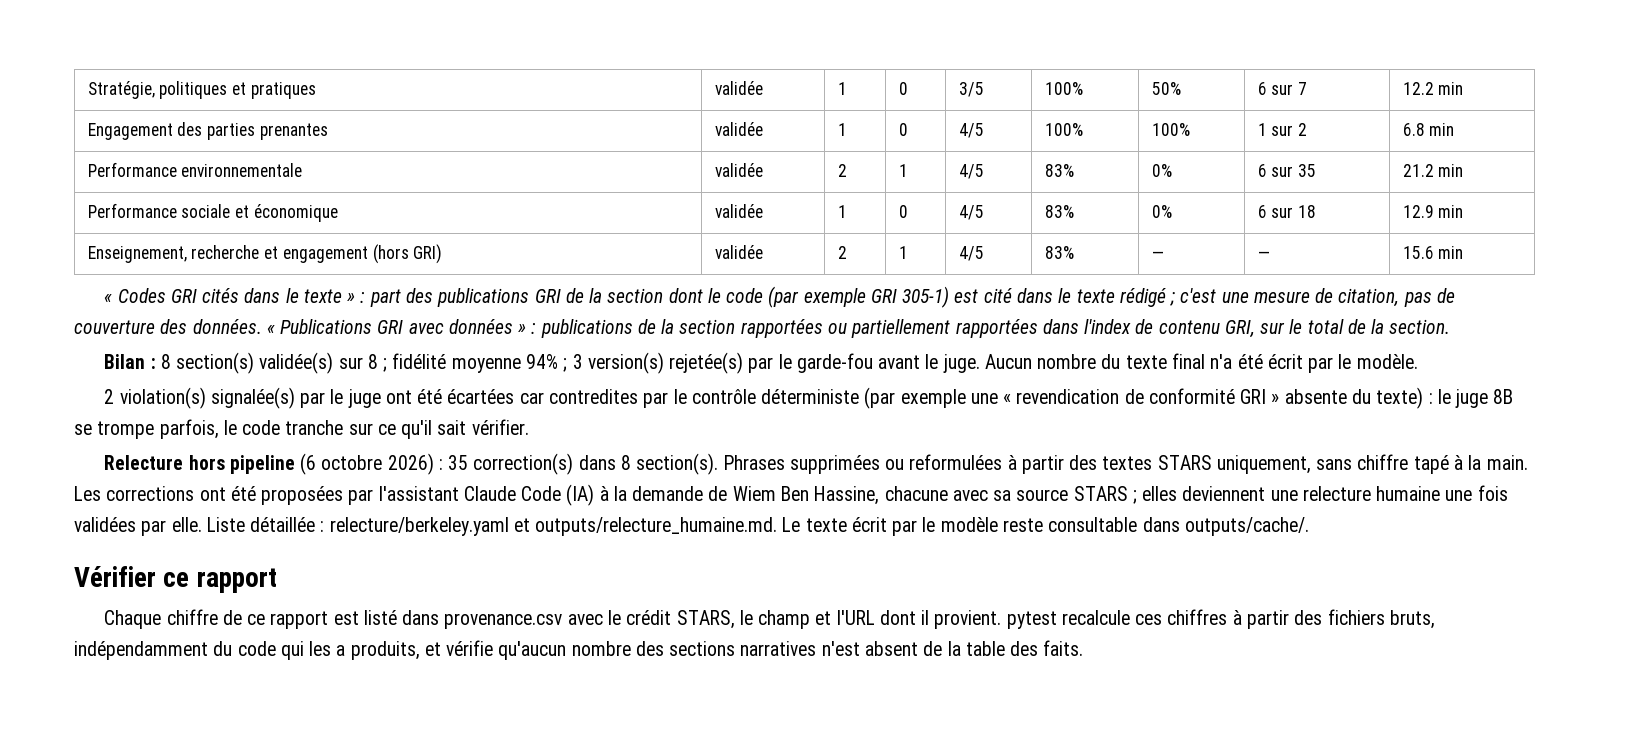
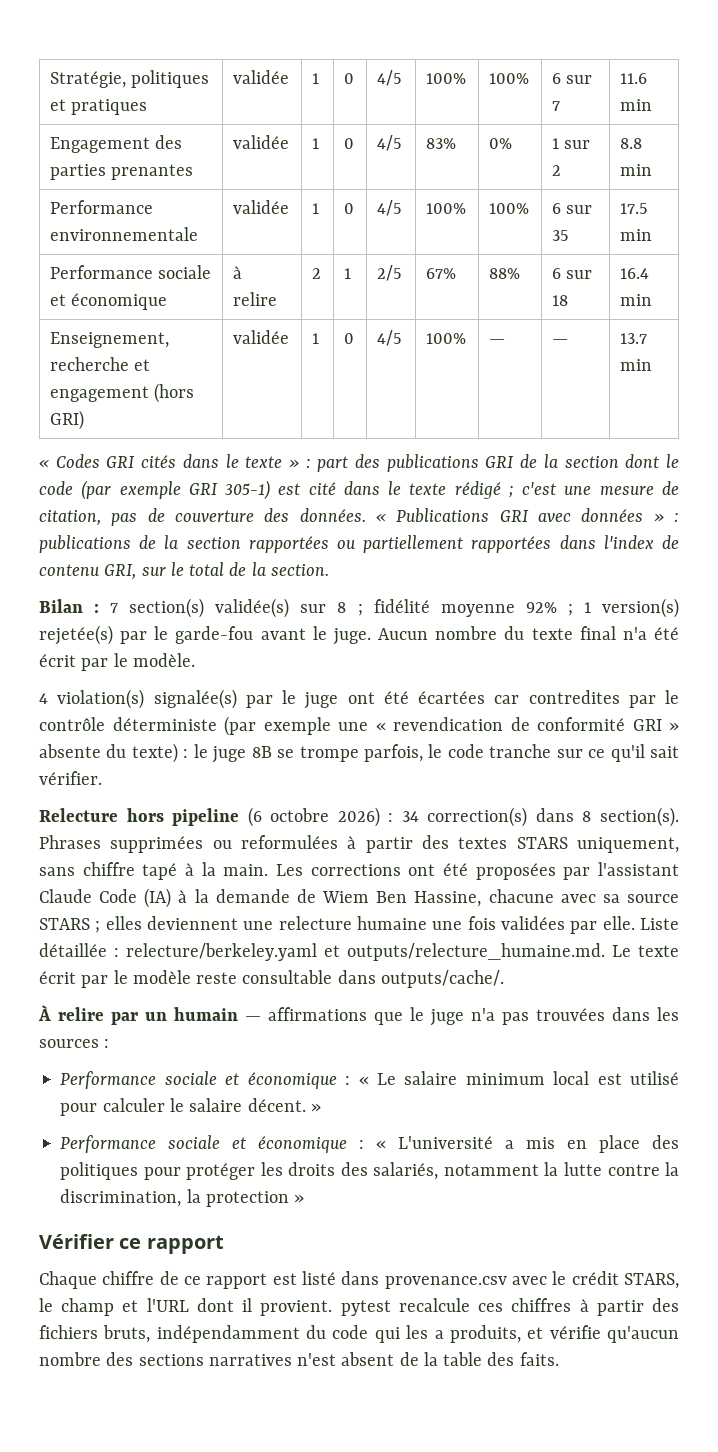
- Stratégie, politiques et pratiques | validée | 1 | 0 | 3/5 | 100% | 50% | 6 sur 7 | 12.2 min
+ Stratégie, politiques et pratiques | validée | 1 | 0 | 4/5 | 100% | 100% | 6 sur 7 | 11.6 min
- Engagement des parties prenantes | validée | 1 | 0 | 4/5 | 100% | 100% | 1 sur 2 | 6.8 min
+ Engagement des parties prenantes | validée | 1 | 0 | 4/5 | 83% | 0% | 1 sur 2 | 8.8 min
- Performance environnementale | validée | 2 | 1 | 4/5 | 83% | 0% | 6 sur 35 | 21.2 min
- Performance sociale et économique | validée | 1 | 0 | 4/5 | 83% | 0% | 6 sur 18 | 12.9 min
+ Performance environnementale | validée | 1 | 0 | 4/5 | 100% | 100% | 6 sur 35 | 17.5 min
+ Performance sociale et économique | à relire | 2 | 1 | 2/5 | 67% | 88% | 6 sur 18 | 16.4 min
- Enseignement, recherche et engagement (hors GRI) | validée | 2 | 1 | 4/5 | 83% | — | — | 15.6 min
+ Enseignement, recherche et engagement (hors GRI) | validée | 1 | 0 | 4/5 | 100% | — | — | 13.7 min
- Bilan : 8 section(s) validée(s) sur 8 ; fidélité moyenne 94% ; 3 version(s) rejetée(s) par le garde-fou avant le juge.
+ Bilan : 7 section(s) validée(s) sur 8 ; fidélité moyenne 92% ; 1 version(s) rejetée(s) par le garde-fou avant le juge.
- 2 violation(s) signalée(s) par le juge ont été écartées car contredites par le contrôle déterministe (par exemple une « revendication de conformité GRI » absente du texte) : le juge 8B se trompe parfois, le code tranche sur ce qu'il sait vérifier.
+ 4 violation(s) signalée(s) par le juge ont été écartées car contredites par le contrôle déterministe (par exemple une « revendication de conformité GRI » absente du texte) : le juge 8B se trompe parfois, le code tranche sur ce qu'il sait vérifier.
- Relecture hors pipeline (6 octobre 2026) : 35 correction(s) dans 8 section(s).
+ Relecture hors pipeline (6 octobre 2026) : 34 correction(s) dans 8 section(s).
+ À relire par un humain — affirmations que le juge n'a pas trouvées dans les sources :
+ Performance sociale et économique : « Le salaire minimum local est utilisé pour calculer le salaire décent. »
+ Performance sociale et économique : « L'université a mis en place des politiques pour protéger les droits des salariés, notamment la lutte contre la discrimination, la protection »

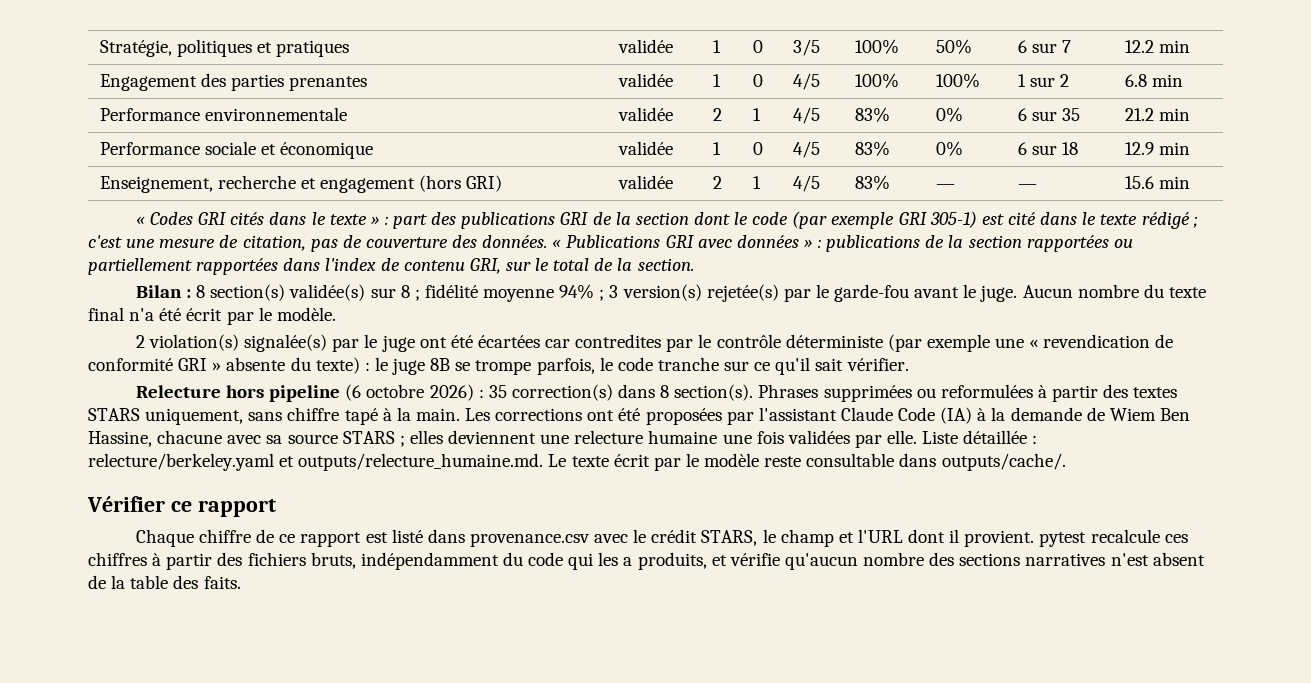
- Stratégie, politiques et pratiques | validée | 1 | 0 | 4/5 | 100% | 100% | 6 sur 7 | 11.6 min
+ Stratégie, politiques et pratiques | validée | 1 | 0 | 3/5 | 100% | 50% | 6 sur 7 | 12.2 min
- Engagement des parties prenantes | validée | 1 | 0 | 4/5 | 83% | 0% | 1 sur 2 | 8.8 min
+ Engagement des parties prenantes | validée | 1 | 0 | 4/5 | 100% | 100% | 1 sur 2 | 6.8 min
- Performance environnementale | validée | 1 | 0 | 4/5 | 100% | 100% | 6 sur 35 | 17.5 min
- Performance sociale et économique | à relire | 2 | 1 | 2/5 | 67% | 88% | 6 sur 18 | 16.4 min
+ Performance environnementale | validée | 2 | 1 | 4/5 | 83% | 0% | 6 sur 35 | 21.2 min
+ Performance sociale et économique | validée | 1 | 0 | 4/5 | 83% | 0% | 6 sur 18 | 12.9 min
- Enseignement, recherche et engagement (hors GRI) | validée | 1 | 0 | 4/5 | 100% | — | — | 13.7 min
+ Enseignement, recherche et engagement (hors GRI) | validée | 2 | 1 | 4/5 | 83% | — | — | 15.6 min
- Bilan : 7 section(s) validée(s) sur 8 ; fidélité moyenne 92% ; 1 version(s) rejetée(s) par le garde-fou avant le juge.
+ Bilan : 8 section(s) validée(s) sur 8 ; fidélité moyenne 94% ; 3 version(s) rejetée(s) par le garde-fou avant le juge.
- 4 violation(s) signalée(s) par le juge ont été écartées car contredites par le contrôle déterministe (par exemple une « revendication de conformité GRI » absente du texte) : le juge 8B se trompe parfois, le code tranche sur ce qu'il sait vérifier.
+ 2 violation(s) signalée(s) par le juge ont été écartées car contredites par le contrôle déterministe (par exemple une « revendication de conformité GRI » absente du texte) : le juge 8B se trompe parfois, le code tranche sur ce qu'il sait vérifier.
- Relecture hors pipeline (6 octobre 2026) : 34 correction(s) dans 8 section(s).
+ Relecture hors pipeline (6 octobre 2026) : 35 correction(s) dans 8 section(s).
- À relire par un humain — affirmations que le juge n'a pas trouvées dans les sources :
- Performance sociale et économique : « Le salaire minimum local est utilisé pour calculer le salaire décent. »
- Performance sociale et économique : « L'université a mis en place des politiques pour protéger les droits des salariés, notamment la lutte contre la discrimination, la protection »

